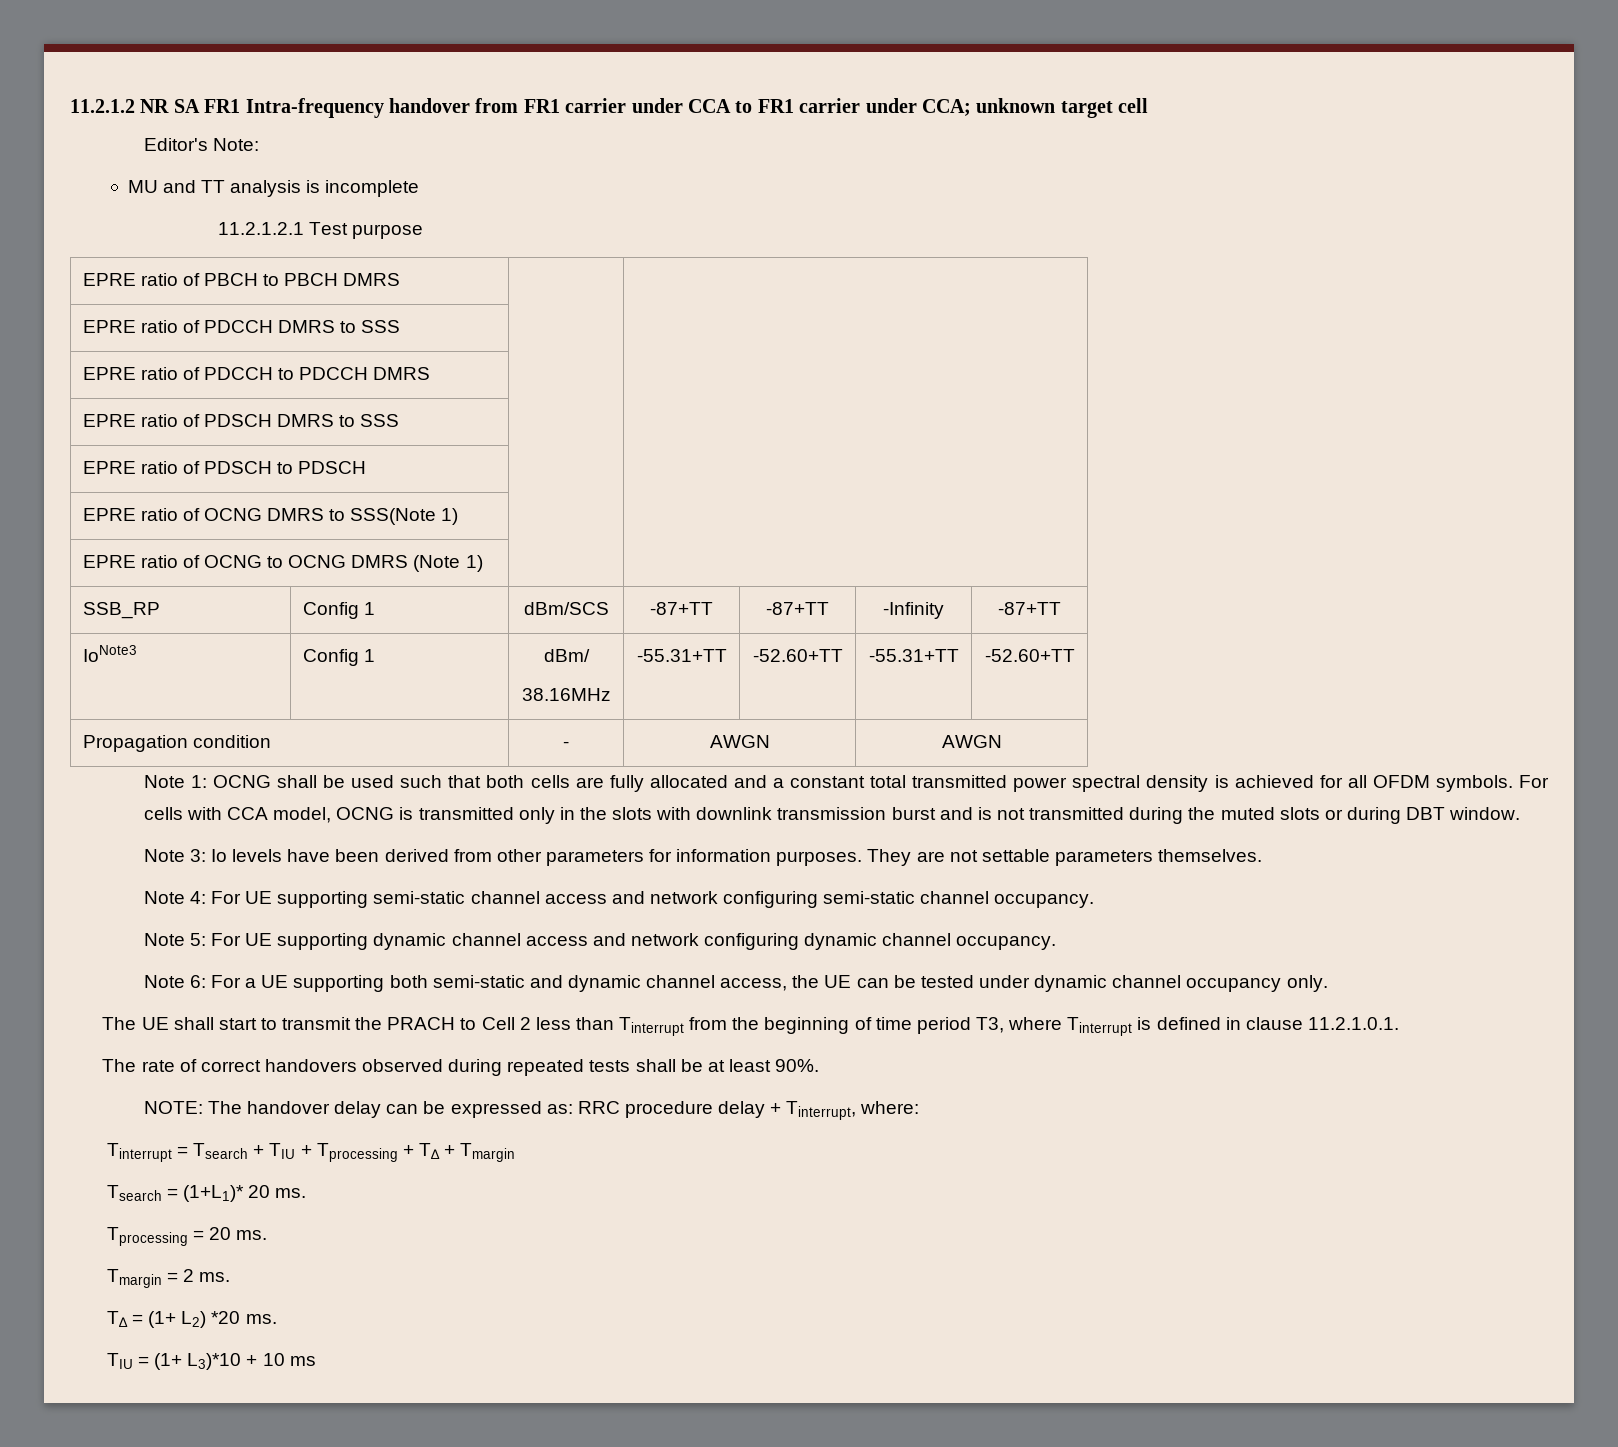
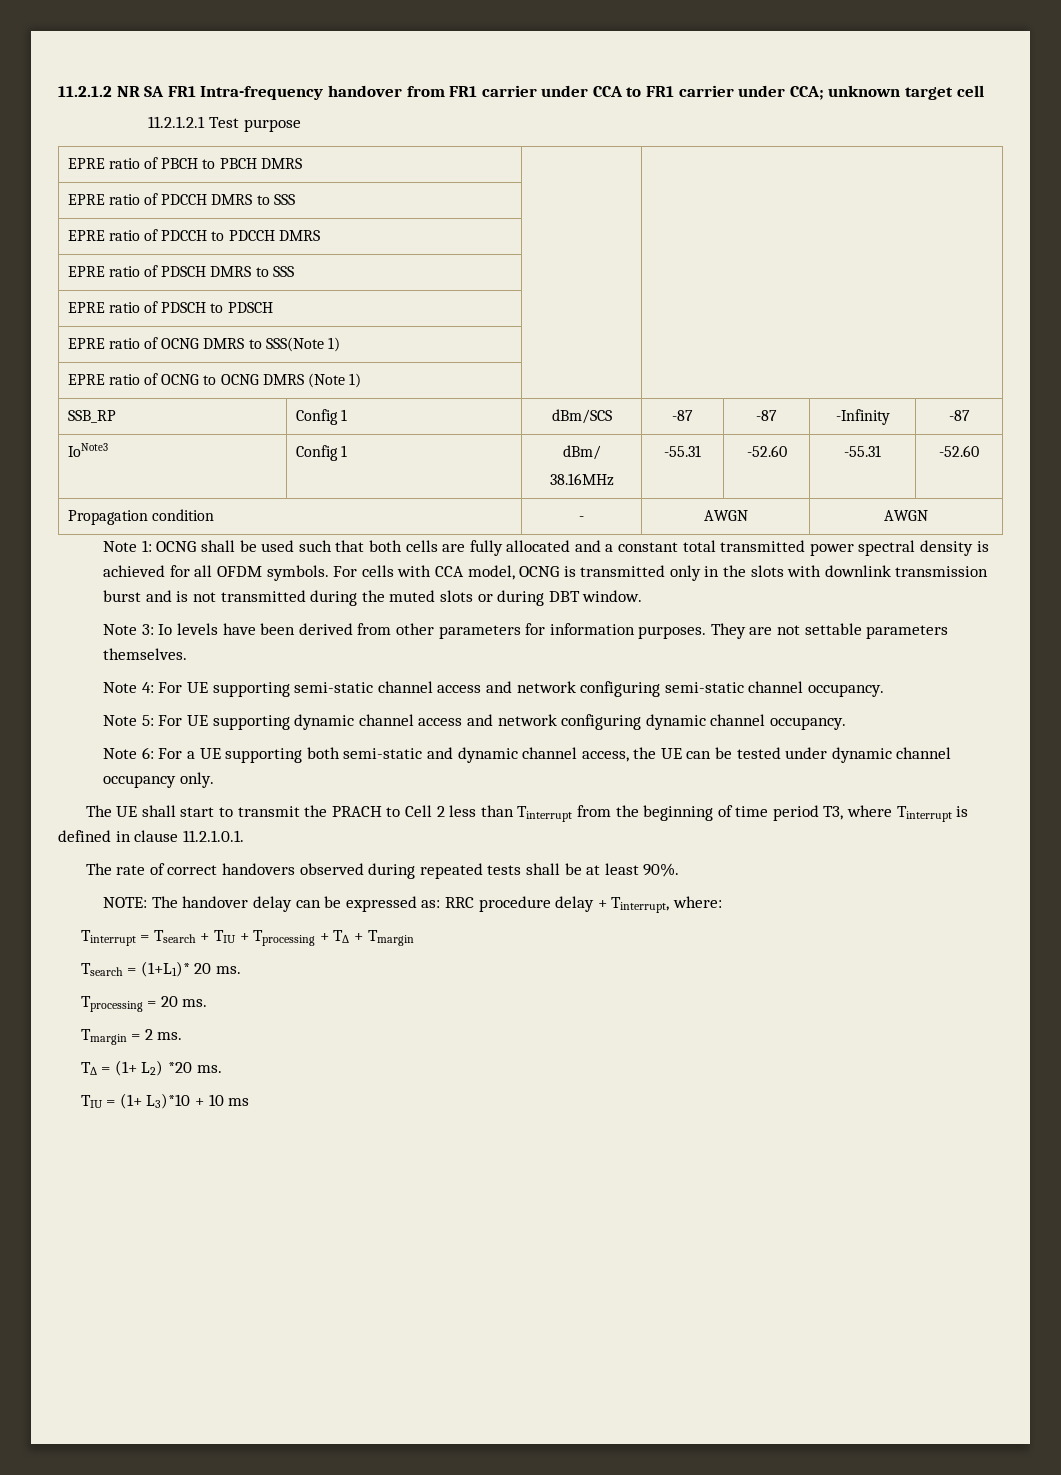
- Editor's Note:
- MU and TT analysis is incomplete
- SSB_RP | Config 1 | dBm/SCS | -87+TT | -87+TT | -Infinity | -87+TT
+ SSB_RP | Config 1 | dBm/SCS | -87 | -87 | -Infinity | -87
  IoNote3 | Config 1 | dBm/
- 38.16MHz | -55.31+TT | -52.60+TT | -55.31+TT | -52.60+TT
+ 38.16MHz | -55.31 | -52.60 | -55.31 | -52.60

